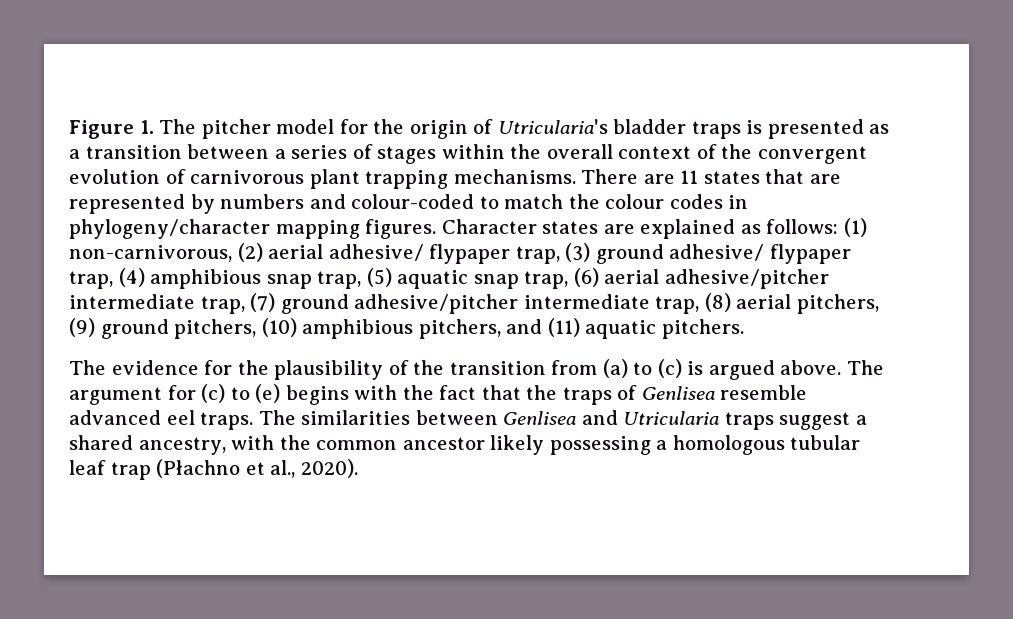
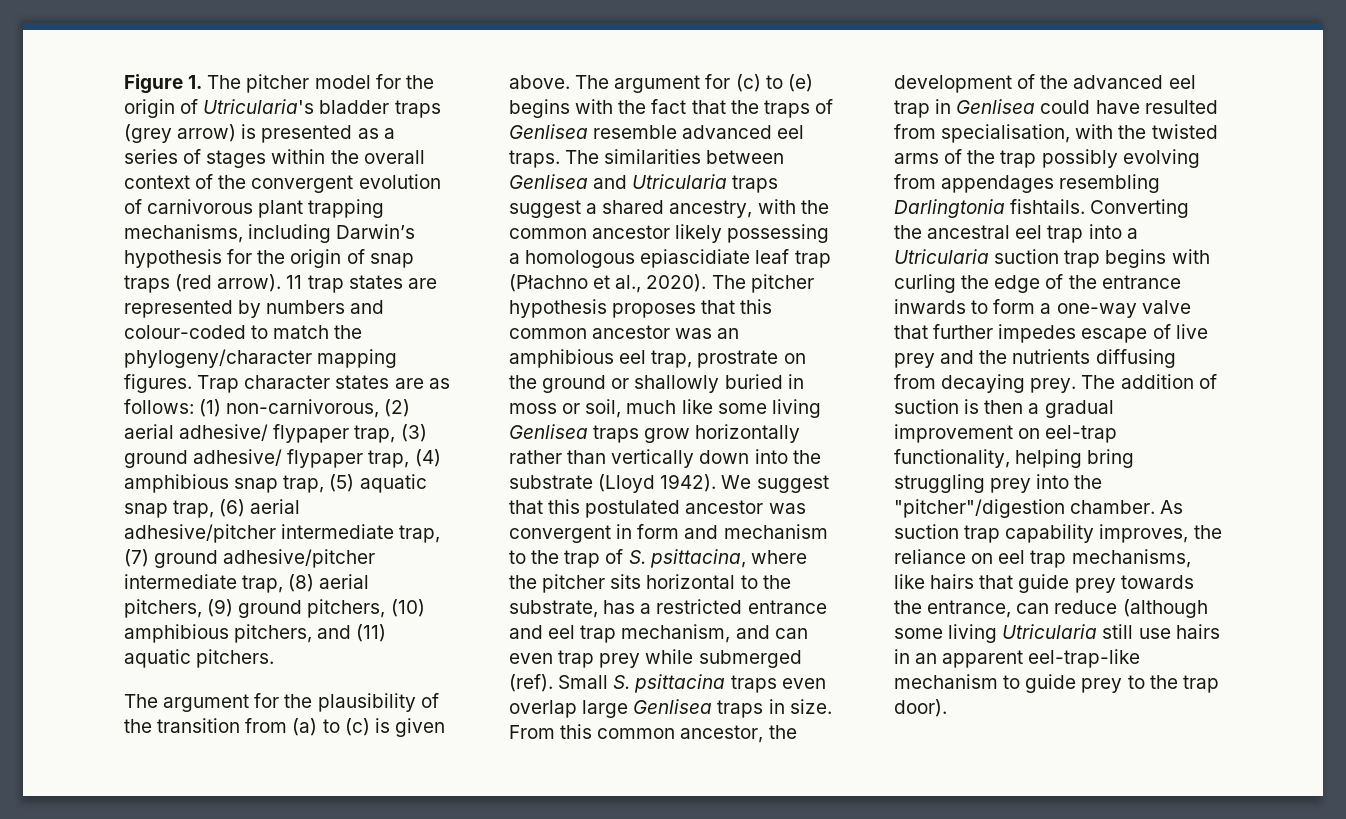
- Figure 1. The pitcher model for the origin of Utricularia's bladder traps is presented as a transition between a series of stages within the overall context of the convergent evolution of carnivorous plant trapping mechanisms. There are 11 states that are represented by numbers and colour-coded to match the colour codes in phylogeny/character mapping figures.
+ Figure 1. The pitcher model for the origin of Utricularia's bladder traps (grey arrow) is presented as a series of stages within the overall context of the convergent evolution of carnivorous plant trapping mechanisms, including Darwin’s hypothesis for the origin of snap traps (red arrow). 11 trap states are represented by numbers and colour-coded to match the phylogeny/character mapping figures.
- Character states are explained as follows: (1) non-carnivorous, (2) aerial adhesive/ flypaper trap, (3) ground adhesive/ flypaper trap, (4) amphibious snap trap, (5) aquatic snap trap, (6) aerial adhesive/pitcher intermediate trap, (7) ground adhesive/pitcher intermediate trap, (8) aerial pitchers, (9) ground pitchers, (10) amphibious pitchers, and (11) aquatic pitchers.
+ Trap character states are as follows: (1) non-carnivorous, (2) aerial adhesive/ flypaper trap, (3) ground adhesive/ flypaper trap, (4) amphibious snap trap, (5) aquatic snap trap, (6) aerial adhesive/pitcher intermediate trap, (7) ground adhesive/pitcher intermediate trap, (8) aerial pitchers, (9) ground pitchers, (10) amphibious pitchers, and (11) aquatic pitchers.
- The evidence for the plausibility of the transition from (a) to (c) is argued above.
+ The argument for the plausibility of the transition from (a) to (c) is given above.
- The similarities between Genlisea and Utricularia traps suggest a shared ancestry, with the common ancestor likely possessing a homologous tubular leaf trap (Płachno et al., 2020).
+ The similarities between Genlisea and Utricularia traps suggest a shared ancestry, with the common ancestor likely possessing a homologous epiascidiate leaf trap (Płachno et al., 2020).
+ The pitcher hypothesis proposes that this common ancestor was an amphibious eel trap, prostrate on the ground or shallowly buried in moss or soil, much like some living Genlisea traps grow horizontally rather than vertically down into the substrate (Lloyd 1942). We suggest that this postulated ancestor was convergent in form and mechanism to the trap of S. psittacina, where the pitcher sits horizontal to the substrate, has a restricted entrance and eel trap mechanism, and can even trap prey while submerged (ref). Small S. psittacina traps even overlap large Genlisea traps in size. From this common ancestor, the development of the advanced eel trap in Genlisea could have resulted from specialisation, with the twisted arms of the trap possibly evolving from appendages resembling Darlingtonia fishtails. Converting the ancestral eel trap into a Utricularia suction trap begins with curling the edge of the entrance inwards to form a one-way valve that further impedes escape of live prey and the nutrients diffusing from decaying prey. The addition of suction is then a gradual improvement on eel-trap functionality, helping bring struggling prey into the "pitcher"/digestion chamber. As suction trap capability improves, the reliance on eel trap mechanisms, like hairs that guide prey towards the entrance, can reduce (although some living Utricularia still use hairs in an apparent eel-trap-like mechanism to guide prey to the trap door).

